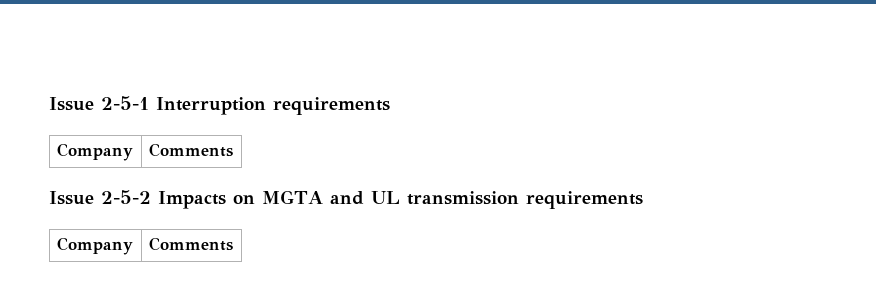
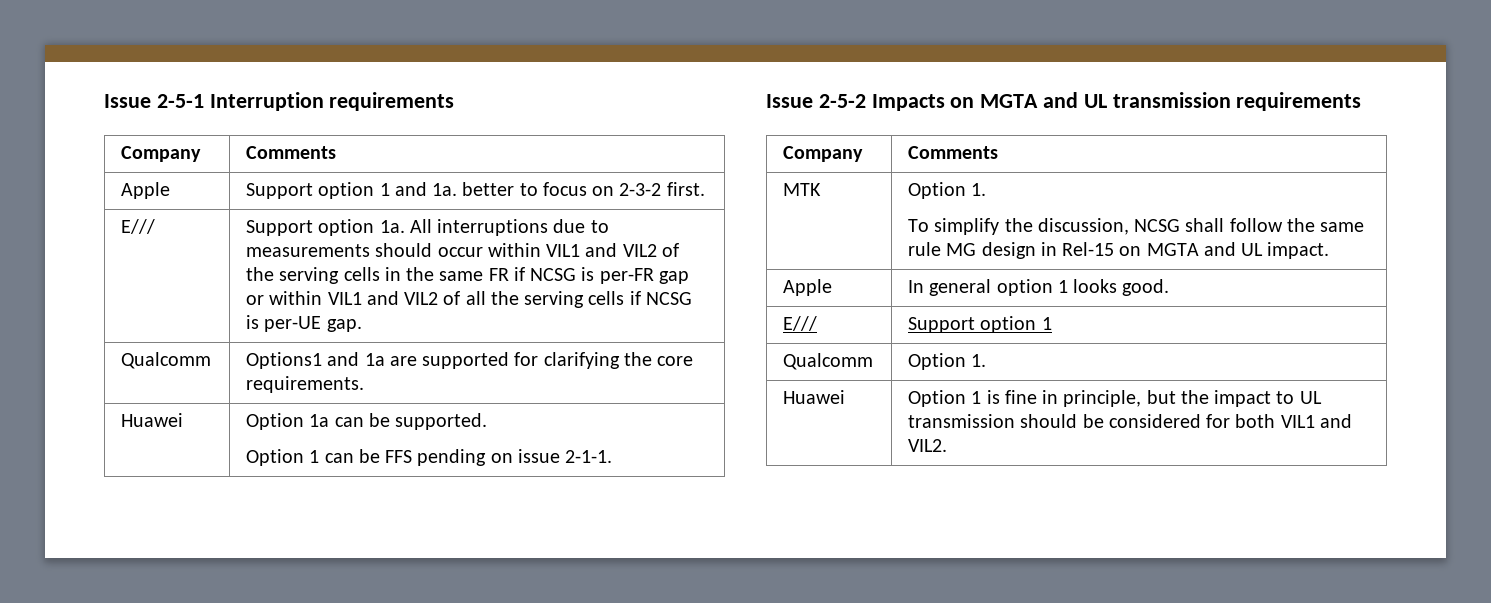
+ Apple | Support option 1 and 1a. better to focus on 2-3-2 first.
+ E/// | Support option 1a. All interruptions due to measurements should occur within VIL1 and VIL2 of the serving cells in the same FR if NCSG is per-FR gap or within VIL1 and VIL2 of all the serving cells if NCSG is per-UE gap.
+ Qualcomm | Options1 and 1a are supported for clarifying the core requirements.
+ Huawei | Option 1a can be supported.
+ Option 1 can be FFS pending on issue 2-1-1.
+ MTK | Option 1.
+ To simplify the discussion, NCSG shall follow the same rule MG design in Rel-15 on MGTA and UL impact.
+ Apple | In general option 1 looks good.
+ E/// | Support option 1
+ Qualcomm | Option 1.
+ Huawei | Option 1 is fine in principle, but the impact to UL transmission should be considered for both VIL1 and VIL2.

